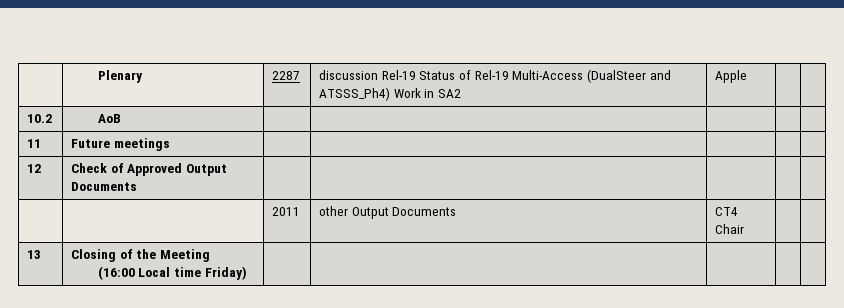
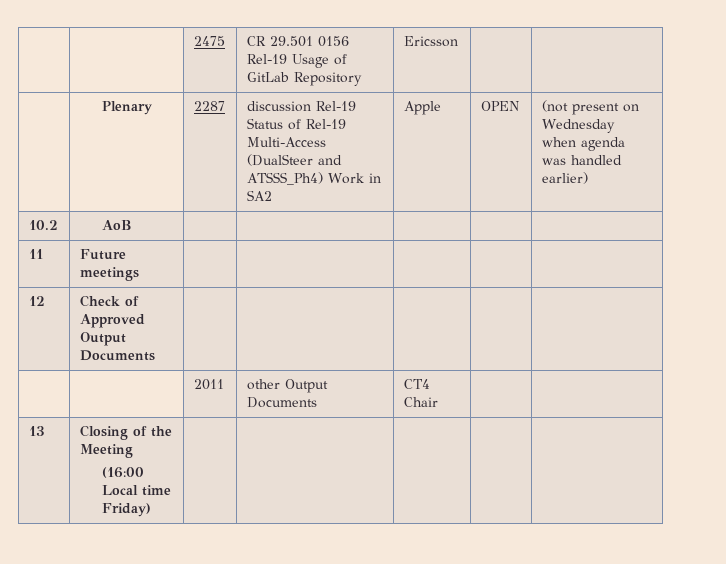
- | Plenary | 2287 | discussion Rel-19 Status of Rel-19 Multi-Access (DualSteer and ATSSS_Ph4) Work in SA2 | Apple | |
+ | | 2475 | CR 29.501 0156 Rel-19 Usage of GitLab Repository | Ericsson | |
+ | Plenary | 2287 | discussion Rel-19 Status of Rel-19 Multi-Access (DualSteer and ATSSS_Ph4) Work in SA2 | Apple | OPEN | (not present on Wednesday when agenda was handled earlier)

